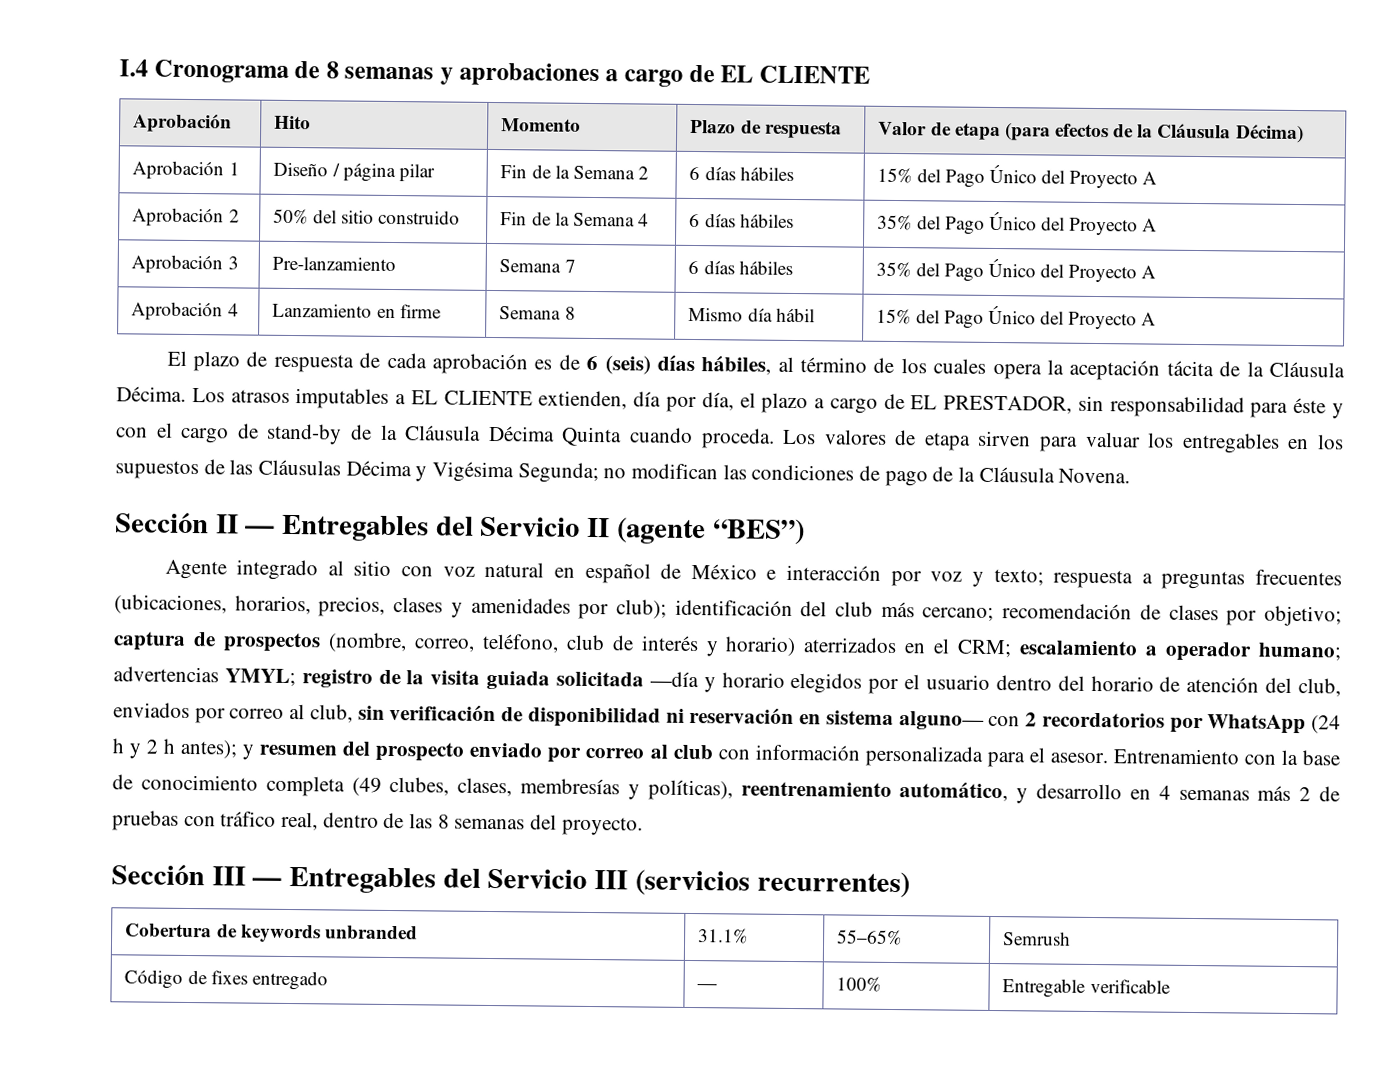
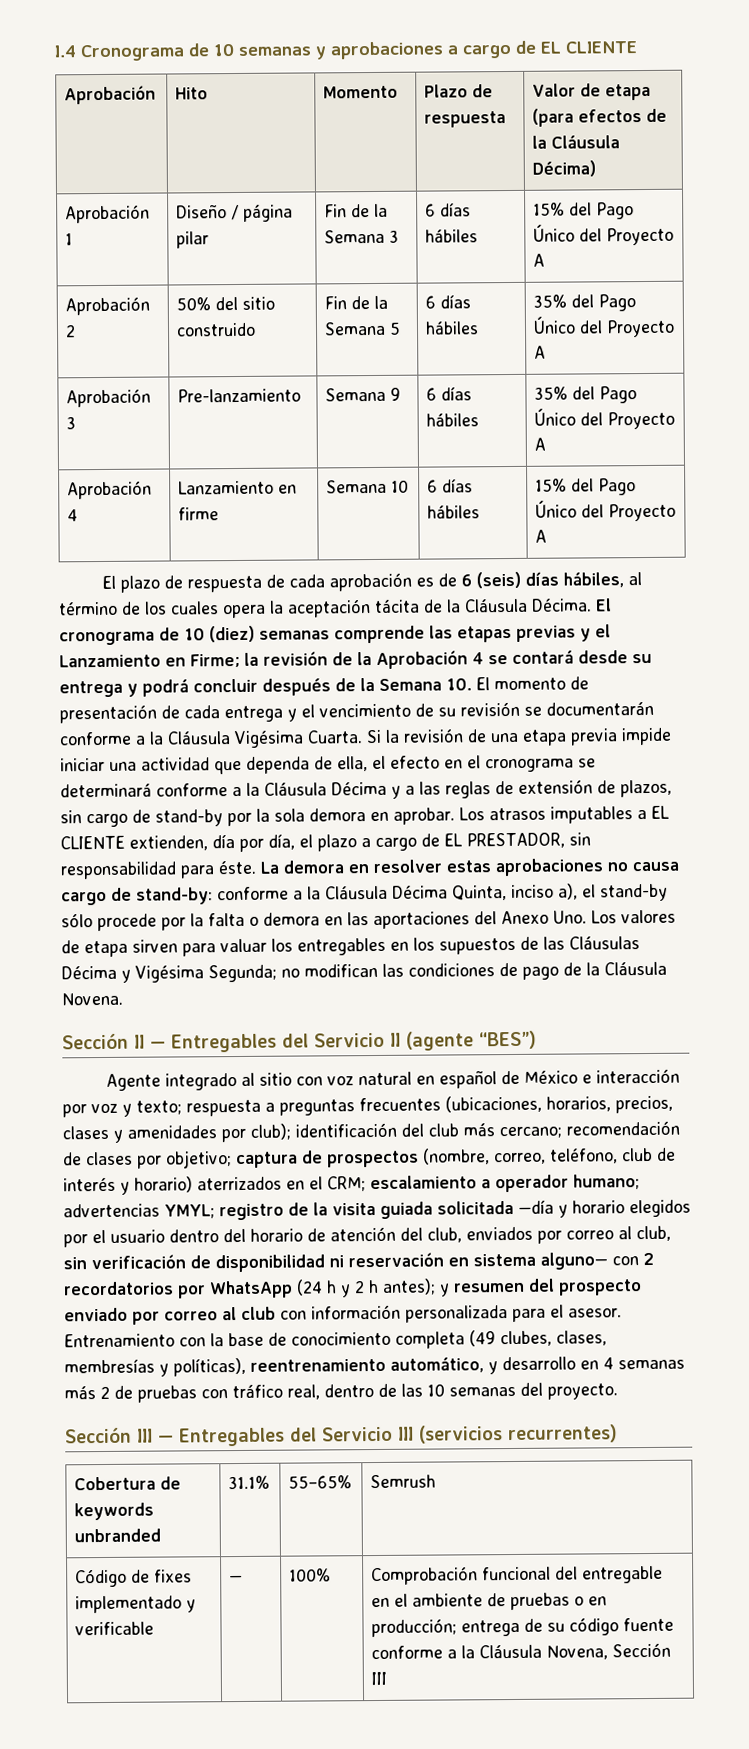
- I.4 Cronograma de 8 semanas y aprobaciones a cargo de EL CLIENTE
+ I.4 Cronograma de 10 semanas y aprobaciones a cargo de EL CLIENTE
- Aprobación 1 | Diseño / página pilar | Fin de la Semana 2 | 6 días hábiles | 15% del Pago Único del Proyecto A
+ Aprobación 1 | Diseño / página pilar | Fin de la Semana 3 | 6 días hábiles | 15% del Pago Único del Proyecto A
- Aprobación 2 | 50% del sitio construido | Fin de la Semana 4 | 6 días hábiles | 35% del Pago Único del Proyecto A
+ Aprobación 2 | 50% del sitio construido | Fin de la Semana 5 | 6 días hábiles | 35% del Pago Único del Proyecto A
- Aprobación 3 | Pre-lanzamiento | Semana 7 | 6 días hábiles | 35% del Pago Único del Proyecto A
+ Aprobación 3 | Pre-lanzamiento | Semana 9 | 6 días hábiles | 35% del Pago Único del Proyecto A
- Aprobación 4 | Lanzamiento en firme | Semana 8 | Mismo día hábil | 15% del Pago Único del Proyecto A
+ Aprobación 4 | Lanzamiento en firme | Semana 10 | 6 días hábiles | 15% del Pago Único del Proyecto A
+ El cronograma de 10 (diez) semanas comprende las etapas previas y el Lanzamiento en Firme; la revisión de la Aprobación 4 se contará desde su entrega y podrá concluir después de la Semana 10. El momento de presentación de cada entrega y el vencimiento de su revisión se documentarán conforme a la Cláusula Vigésima Cuarta. Si la revisión de una etapa previa impide iniciar una actividad que dependa de ella, el efecto en el cronograma se determinará conforme a la Cláusula Décima y a las reglas de extensión de plazos, sin cargo de stand-by por la sola demora en aprobar.
- Los atrasos imputables a EL CLIENTE extienden, día por día, el plazo a cargo de EL PRESTADOR, sin responsabilidad para éste y con el cargo de stand-by de la Cláusula Décima Quinta cuando proceda. Los valores de etapa sirven para valuar los entregables en los supuestos de las Cláusulas Décima y Vigésima Segunda; no modifican las condiciones de pago de la Cláusula Novena.
+ Los atrasos imputables a EL CLIENTE extienden, día por día, el plazo a cargo de EL PRESTADOR, sin responsabilidad para éste. La demora en resolver estas aprobaciones no causa cargo de stand-by: conforme a la Cláusula Décima Quinta, inciso a), el stand-by sólo procede por la falta o demora en las aportaciones del Anexo Uno. Los valores de etapa sirven para valuar los entregables en los supuestos de las Cláusulas Décima y Vigésima Segunda; no modifican las condiciones de pago de la Cláusula Novena.
- Entrenamiento con la base de conocimiento completa (49 clubes, clases, membresías y políticas), reentrenamiento automático, y desarrollo en 4 semanas más 2 de pruebas con tráfico real, dentro de las 8 semanas del proyecto.
+ Entrenamiento con la base de conocimiento completa (49 clubes, clases, membresías y políticas), reentrenamiento automático, y desarrollo en 4 semanas más 2 de pruebas con tráfico real, dentro de las 10 semanas del proyecto.
- Código de fixes entregado | — | 100% | Entregable verificable
+ Código de fixes implementado y verificable | — | 100% | Comprobación funcional del entregable en el ambiente de pruebas o en producción; entrega de su código fuente conforme a la Cláusula Novena, Sección III

